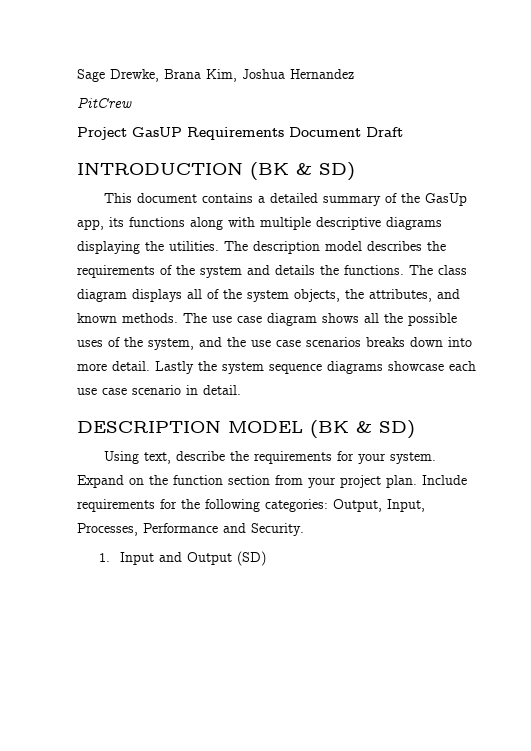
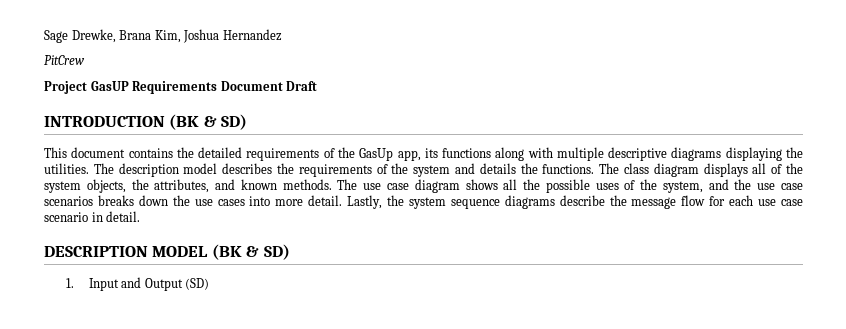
- This document contains a detailed summary of the GasUp app, its functions along with multiple descriptive diagrams displaying the utilities.
+ This document contains the detailed requirements of the GasUp app, its functions along with multiple descriptive diagrams displaying the utilities.
- The use case diagram shows all the possible uses of the system, and the use case scenarios breaks down into more detail.
+ The use case diagram shows all the possible uses of the system, and the use case scenarios breaks down the use cases into more detail.
- Lastly the system sequence diagrams showcase each use case scenario in detail.
+ Lastly, the system sequence diagrams describe the message flow for each use case scenario in detail.
- Using text, describe the requirements for your system. Expand on the function section from your project plan. Include requirements for the following categories: Output, Input, Processes, Performance and Security.

